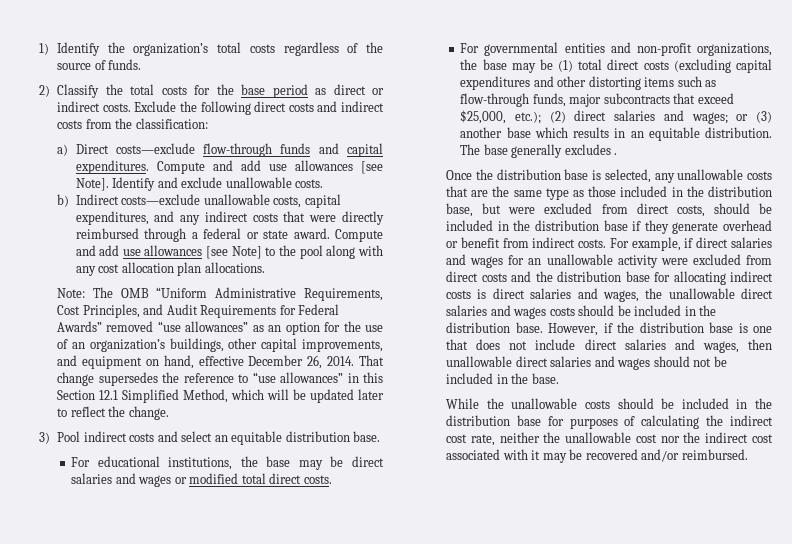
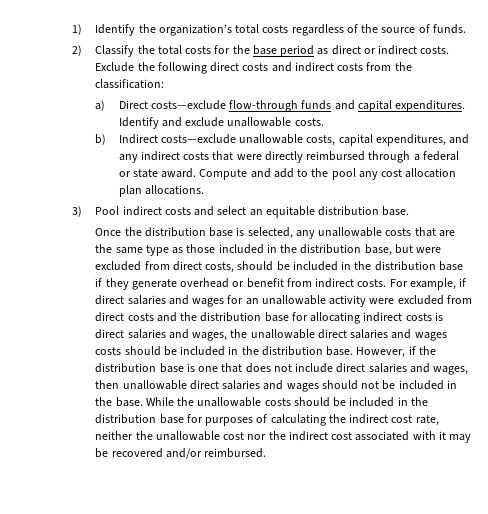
- Compute and add use allowances [see Note].
- Compute and add use allowances [see Note] to the pool along with any cost allocation plan allocations.
+ Compute and add to the pool any cost allocation plan allocations.
- Note: The OMB “Uniform Administrative Requirements, Cost Principles, and Audit Requirements for Federal Awards” removed “use allowances” as an option for the use of an organization’s buildings, other capital improvements, and equipment on hand, effective December 26, 2014. That change supersedes the reference to “use allowances” in this Section 12.1 Simplified Method, which will be updated later to reflect the change.
- For educational institutions, the base may be direct salaries and wages or modified total direct costs.
- For governmental entities and non-profit organizations, the base may be (1) total direct costs (excluding capital expenditures and other distorting items such as flow-through funds, major subcontracts that exceed $25,000, etc.); (2) direct salaries and wages; or (3) another base which results in an equitable distribution. The base generally excludes .
- However, if the distribution base is one that does not include direct salaries and wages, then unallowable direct salaries and wages should not be included in the base.
- While the unallowable costs should be included in the distribution base for purposes of calculating the indirect cost rate, neither the unallowable cost nor the indirect cost associated with it may be recovered and/or reimbursed.
+ However, if the distribution base is one that does not include direct salaries and wages, then unallowable direct salaries and wages should not be included in the base. While the unallowable costs should be included in the distribution base for purposes of calculating the indirect cost rate, neither the unallowable cost nor the indirect cost associated with it may be recovered and/or reimbursed.

